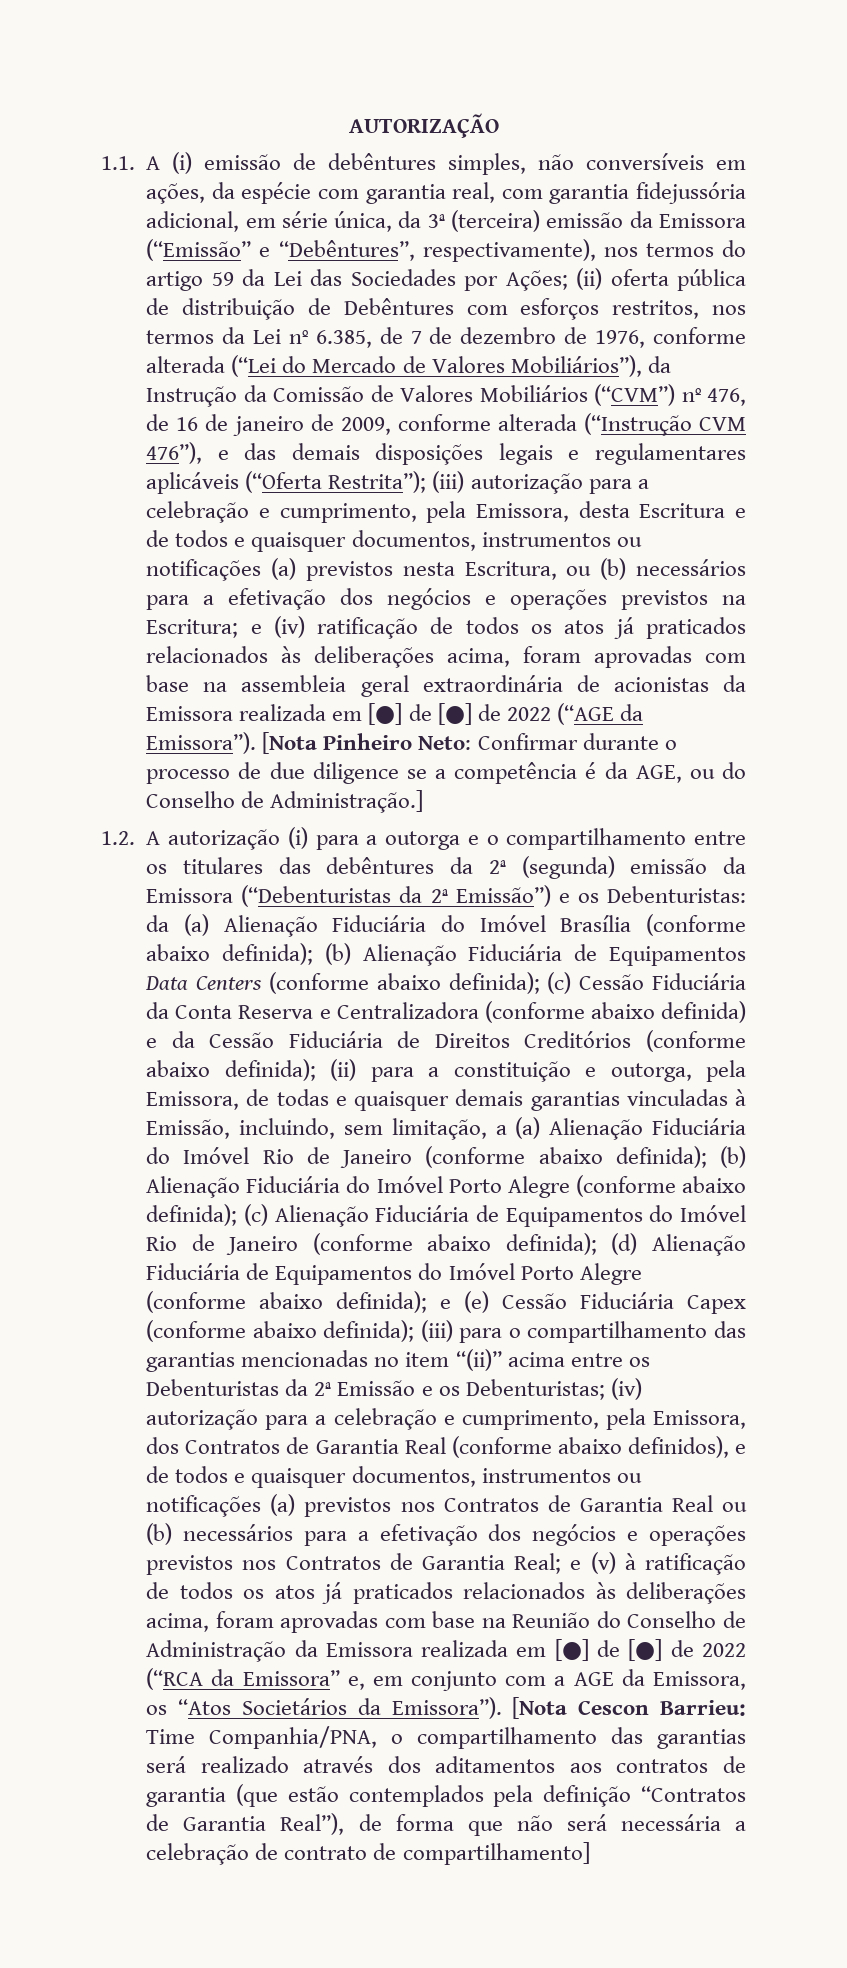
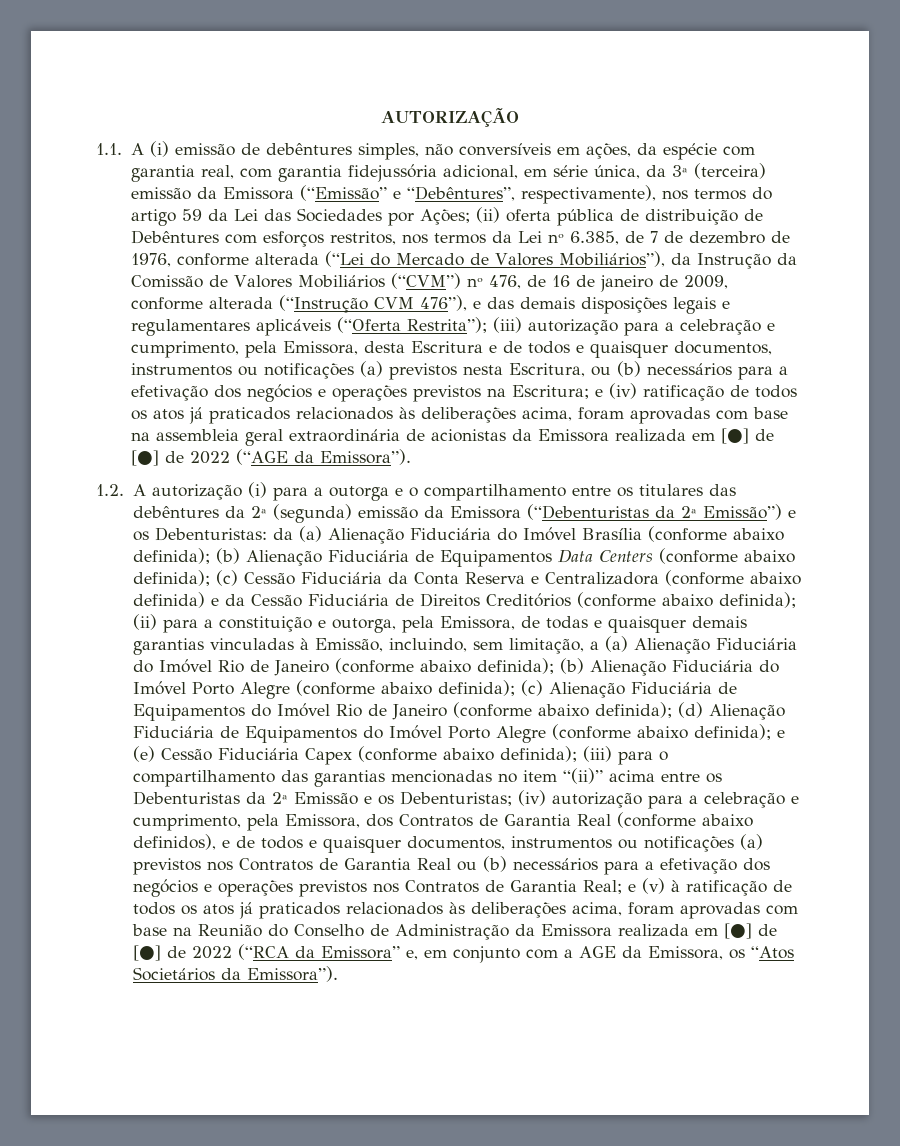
- [Nota Pinheiro Neto: Confirmar durante o processo de due diligence se a competência é da AGE, ou do Conselho de Administração.]
- [Nota Cescon Barrieu: Time Companhia/PNA, o compartilhamento das garantias será realizado através dos aditamentos aos contratos de garantia (que estão contemplados pela definição “Contratos de Garantia Real”), de forma que não será necessária a celebração de contrato de compartilhamento]

